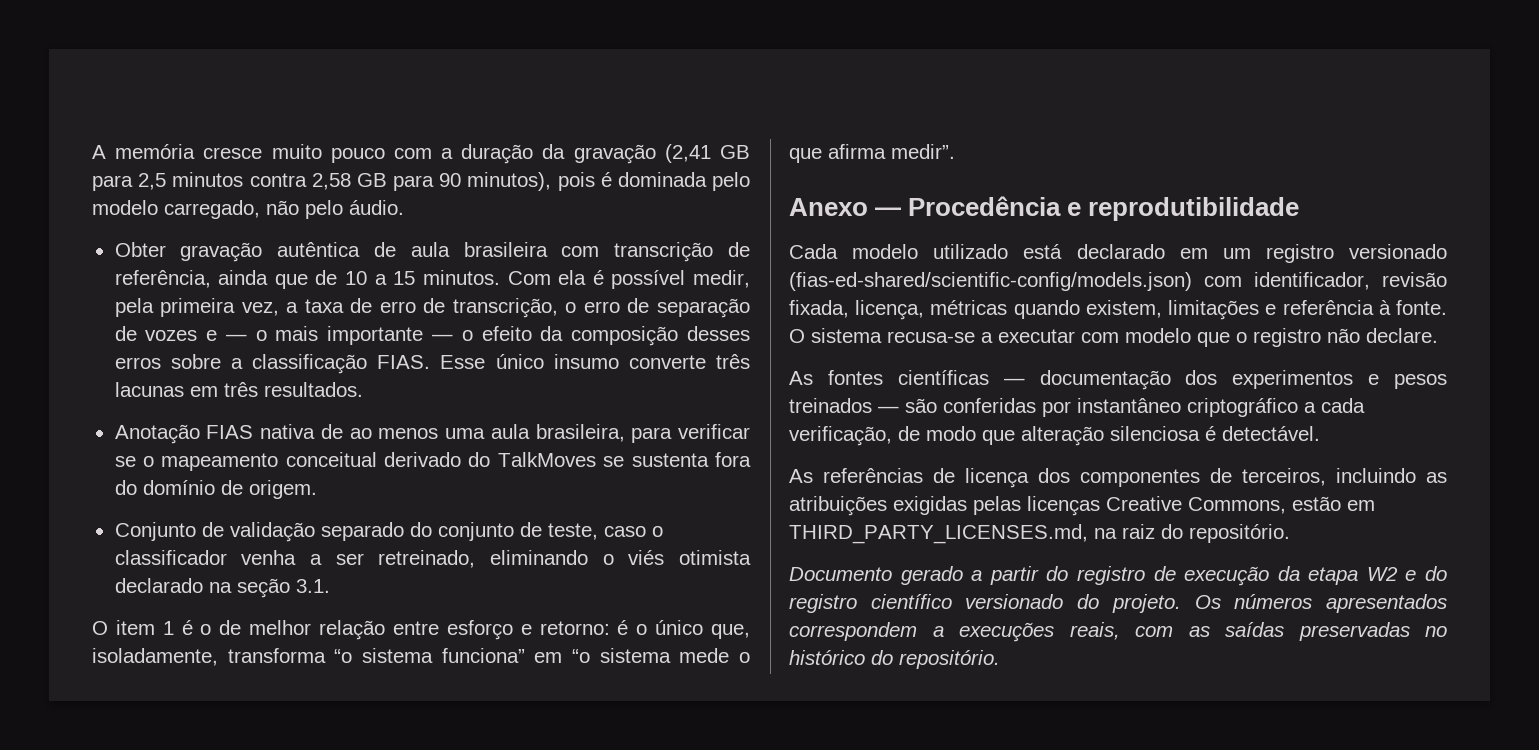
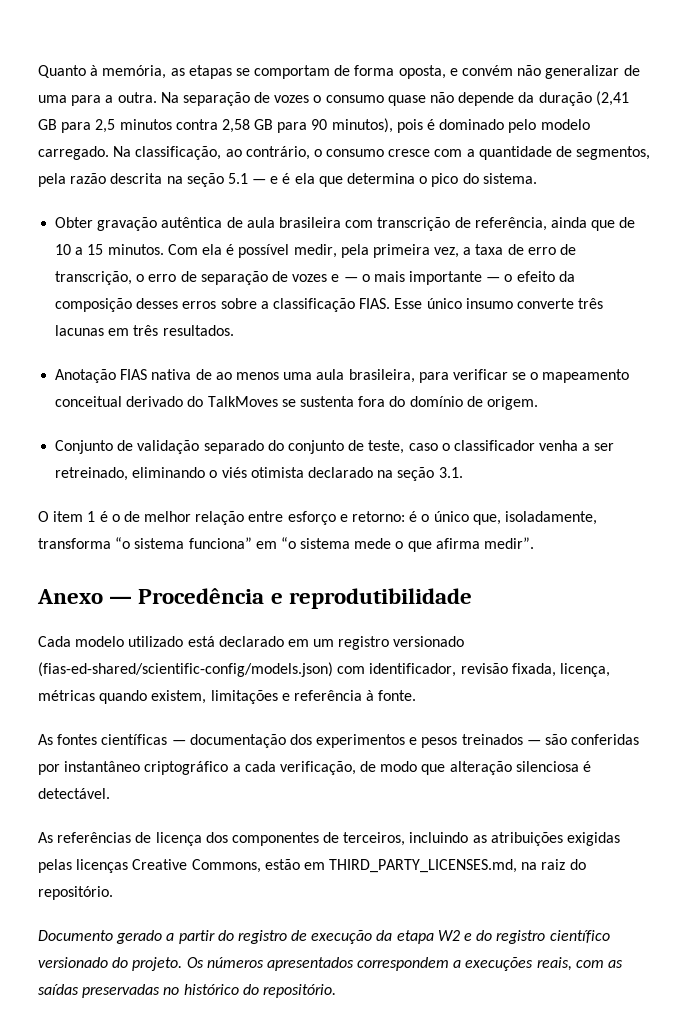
- A memória cresce muito pouco com a duração da gravação (2,41 GB para 2,5 minutos contra 2,58 GB para 90 minutos), pois é dominada pelo modelo carregado, não pelo áudio.
+ Quanto à memória, as etapas se comportam de forma oposta, e convém não generalizar de uma para a outra. Na separação de vozes o consumo quase não depende da duração (2,41 GB para 2,5 minutos contra 2,58 GB para 90 minutos), pois é dominado pelo modelo carregado. Na classificação, ao contrário, o consumo cresce com a quantidade de segmentos, pela razão descrita na seção 5.1 — e é ela que determina o pico do sistema.
- O sistema recusa-se a executar com modelo que o registro não declare.

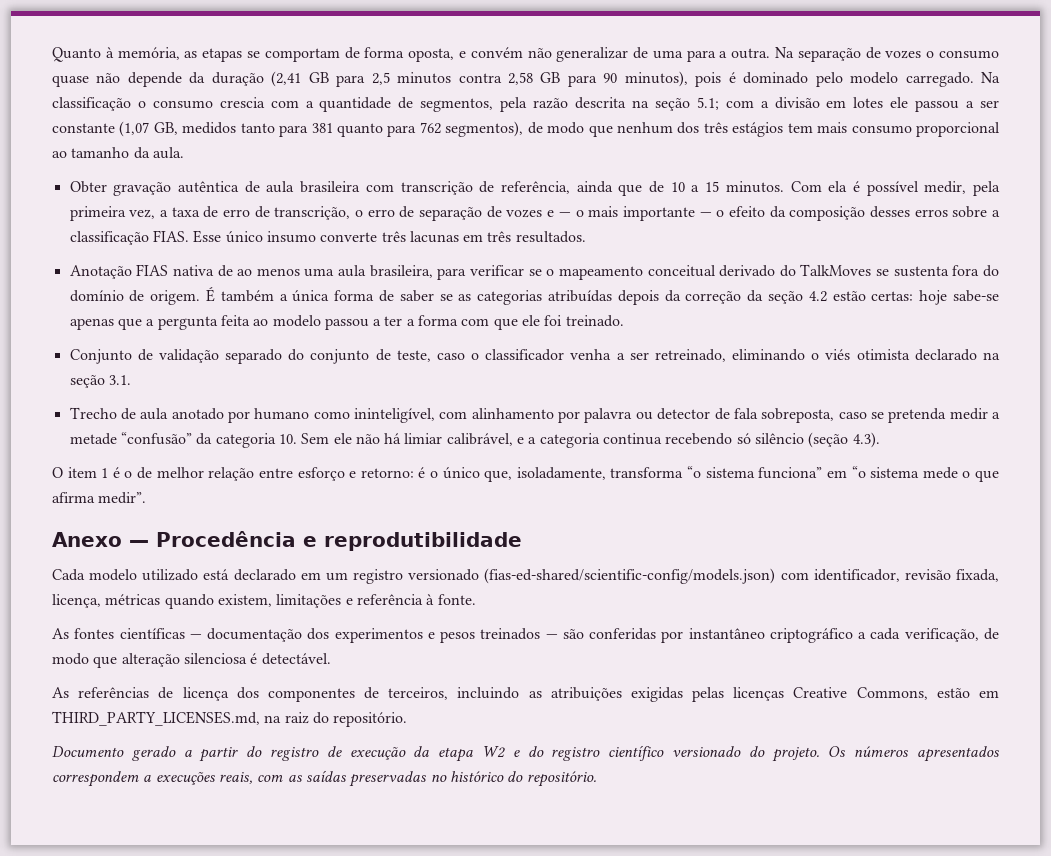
- Na classificação, ao contrário, o consumo cresce com a quantidade de segmentos, pela razão descrita na seção 5.1 — e é ela que determina o pico do sistema.
+ Na classificação o consumo crescia com a quantidade de segmentos, pela razão descrita na seção 5.1; com a divisão em lotes ele passou a ser constante (1,07 GB, medidos tanto para 381 quanto para 762 segmentos), de modo que nenhum dos três estágios tem mais consumo proporcional ao tamanho da aula.
+ É também a única forma de saber se as categorias atribuídas depois da correção da seção 4.2 estão certas: hoje sabe-se apenas que a pergunta feita ao modelo passou a ter a forma com que ele foi treinado.
+ Trecho de aula anotado por humano como ininteligível, com alinhamento por palavra ou detector de fala sobreposta, caso se pretenda medir a metade “confusão” da categoria 10. Sem ele não há limiar calibrável, e a categoria continua recebendo só silêncio (seção 4.3).

